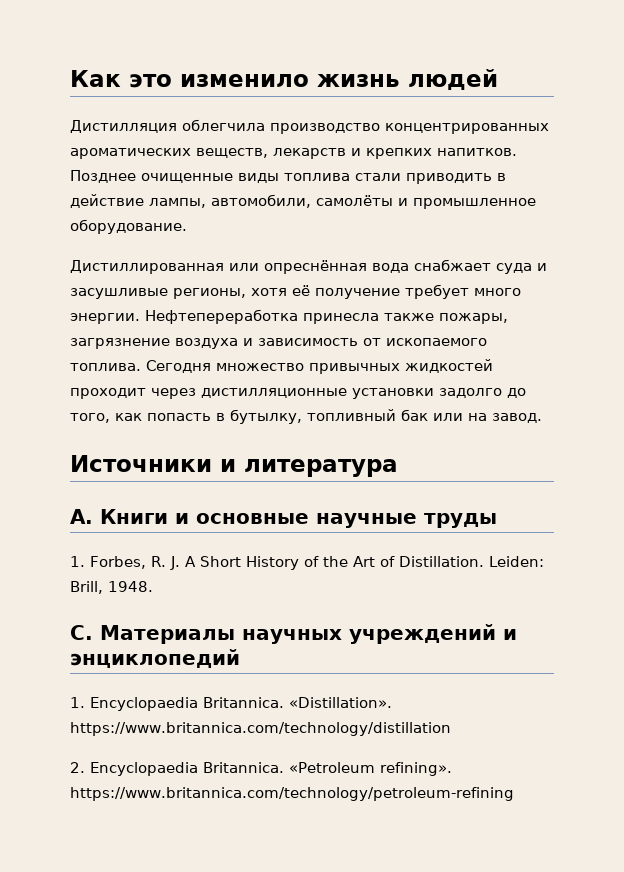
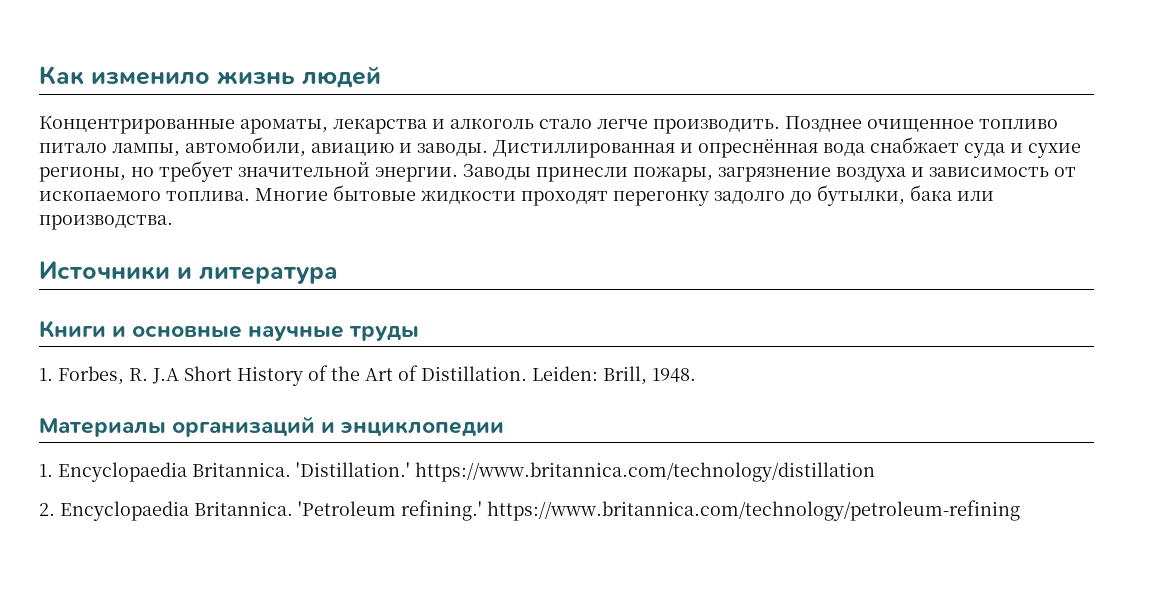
- Как это изменило жизнь людей
+ Как изменило жизнь людей
- Дистилляция облегчила производство концентрированных ароматических веществ, лекарств и крепких напитков. Позднее очищенные виды топлива стали приводить в действие лампы, автомобили, самолёты и промышленное оборудование.
- Дистиллированная или опреснённая вода снабжает суда и засушливые регионы, хотя её получение требует много энергии. Нефтепереработка принесла также пожары, загрязнение воздуха и зависимость от ископаемого топлива.
+ Концентрированные ароматы, лекарства и алкоголь стало легче производить. Позднее очищенное топливо питало лампы, автомобили, авиацию и заводы. Дистиллированная и опреснённая вода снабжает суда и сухие регионы, но требует значительной энергии. Заводы принесли пожары, загрязнение воздуха и зависимость от ископаемого топлива.
- Сегодня множество привычных жидкостей проходит через дистилляционные установки задолго до того, как попасть в бутылку, топливный бак или на завод.
+ Многие бытовые жидкости проходят перегонку задолго до бутылки, бака или производства.
- A. Книги и основные научные труды
+ Книги и основные научные труды
- 1. Forbes, R. J. A Short History of the Art of Distillation.
+ 1. Forbes, R. J.A Short History of the Art of Distillation.
- C. Материалы научных учреждений и энциклопедий
+ Материалы организаций и энциклопедии
- «Distillation». https://www.britannica.com/technology/distillation
+ 'Distillation.' https://www.britannica.com/technology/distillation
- «Petroleum refining». https://www.britannica.com/technology/petroleum-refining
+ 'Petroleum refining.' https://www.britannica.com/technology/petroleum-refining

